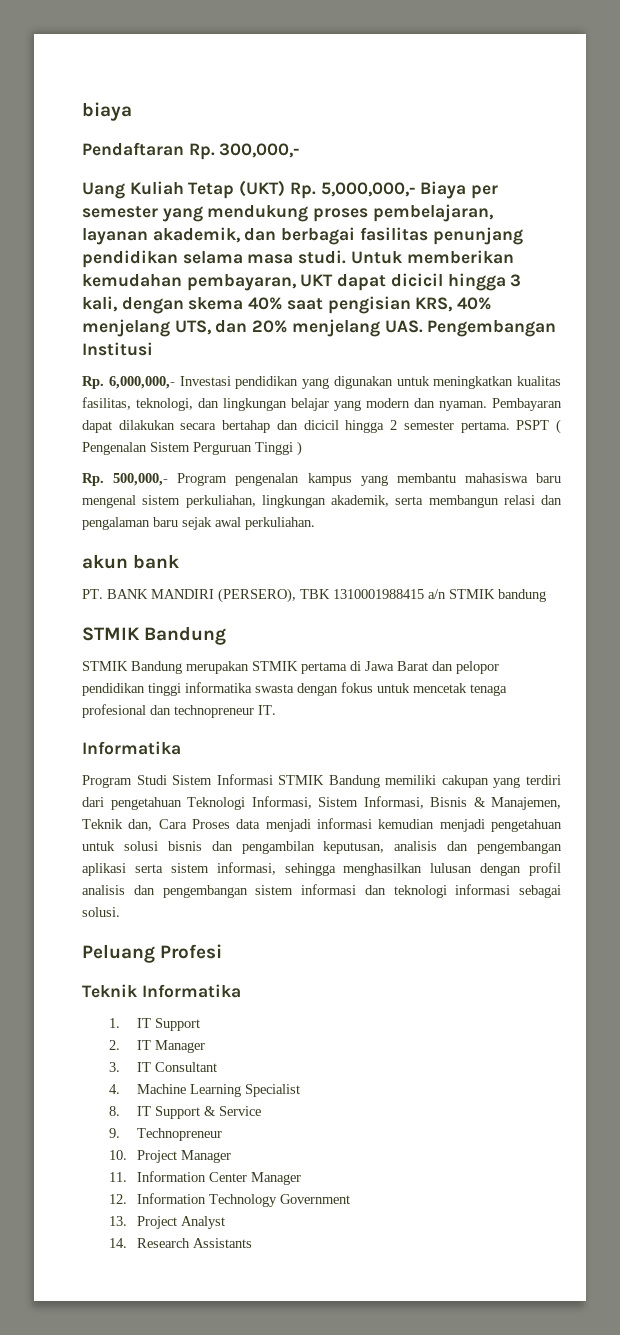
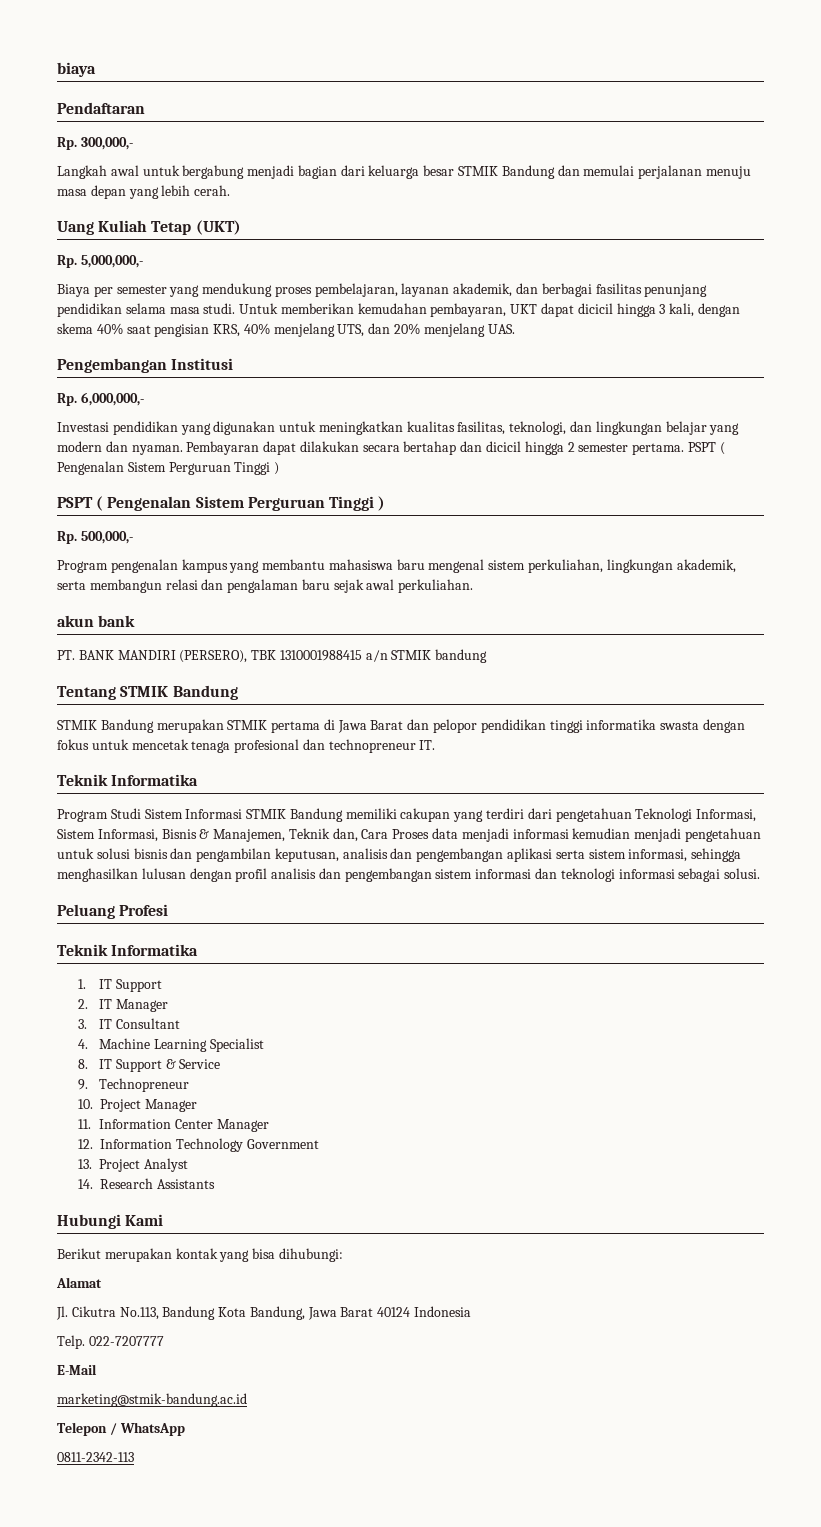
- Pendaftaran Rp. 300,000,-
+ Pendaftaran
+ Rp. 300,000,-
+ Langkah awal untuk bergabung menjadi bagian dari keluarga besar STMIK Bandung dan memulai perjalanan menuju masa depan yang lebih cerah.
- Uang Kuliah Tetap (UKT) Rp. 5,000,000,- Biaya per semester yang mendukung proses pembelajaran, layanan akademik, dan berbagai fasilitas penunjang pendidikan selama masa studi.
+ Uang Kuliah Tetap (UKT)
+ Rp. 5,000,000,-
+ Biaya per semester yang mendukung proses pembelajaran, layanan akademik, dan berbagai fasilitas penunjang pendidikan selama masa studi.
- Untuk memberikan kemudahan pembayaran, UKT dapat dicicil hingga 3 kali, dengan skema 40% saat pengisian KRS, 40% menjelang UTS, dan 20% menjelang UAS. Pengembangan Institusi
+ Untuk memberikan kemudahan pembayaran, UKT dapat dicicil hingga 3 kali, dengan skema 40% saat pengisian KRS, 40% menjelang UTS, dan 20% menjelang UAS.
+ Pengembangan Institusi
- Rp. 6,000,000,- Investasi pendidikan yang digunakan untuk meningkatkan kualitas fasilitas, teknologi, dan lingkungan belajar yang modern dan nyaman.
+ Rp. 6,000,000,-
+ Investasi pendidikan yang digunakan untuk meningkatkan kualitas fasilitas, teknologi, dan lingkungan belajar yang modern dan nyaman.
  Pembayaran dapat dilakukan secara bertahap dan dicicil hingga 2 semester pertama. PSPT ( Pengenalan Sistem Perguruan Tinggi )
+ PSPT ( Pengenalan Sistem Perguruan Tinggi )
- Rp. 500,000,- Program pengenalan kampus yang membantu mahasiswa baru mengenal sistem perkuliahan, lingkungan akademik, serta membangun relasi dan pengalaman baru sejak awal perkuliahan.
+ Rp. 500,000,-
+ Program pengenalan kampus yang membantu mahasiswa baru mengenal sistem perkuliahan, lingkungan akademik, serta membangun relasi dan pengalaman baru sejak awal perkuliahan.
  PT. BANK MANDIRI (PERSERO), TBK 1310001988415 a/n STMIK bandung
- STMIK Bandung
+ Tentang STMIK Bandung
  STMIK Bandung merupakan STMIK pertama di Jawa Barat dan pelopor pendidikan tinggi informatika swasta dengan fokus untuk mencetak tenaga profesional dan technopreneur IT.
- Informatika
+ Teknik Informatika
+ Hubungi Kami
+ Berikut merupakan kontak yang bisa dihubungi:
+ Alamat
+ Jl. Cikutra No.113, Bandung Kota Bandung, Jawa Barat 40124 Indonesia
+ Telp. 022-7207777
+ E-Mail
+ marketing@stmik-bandung.ac.id
+ Telepon / WhatsApp
+ 0811-2342-113

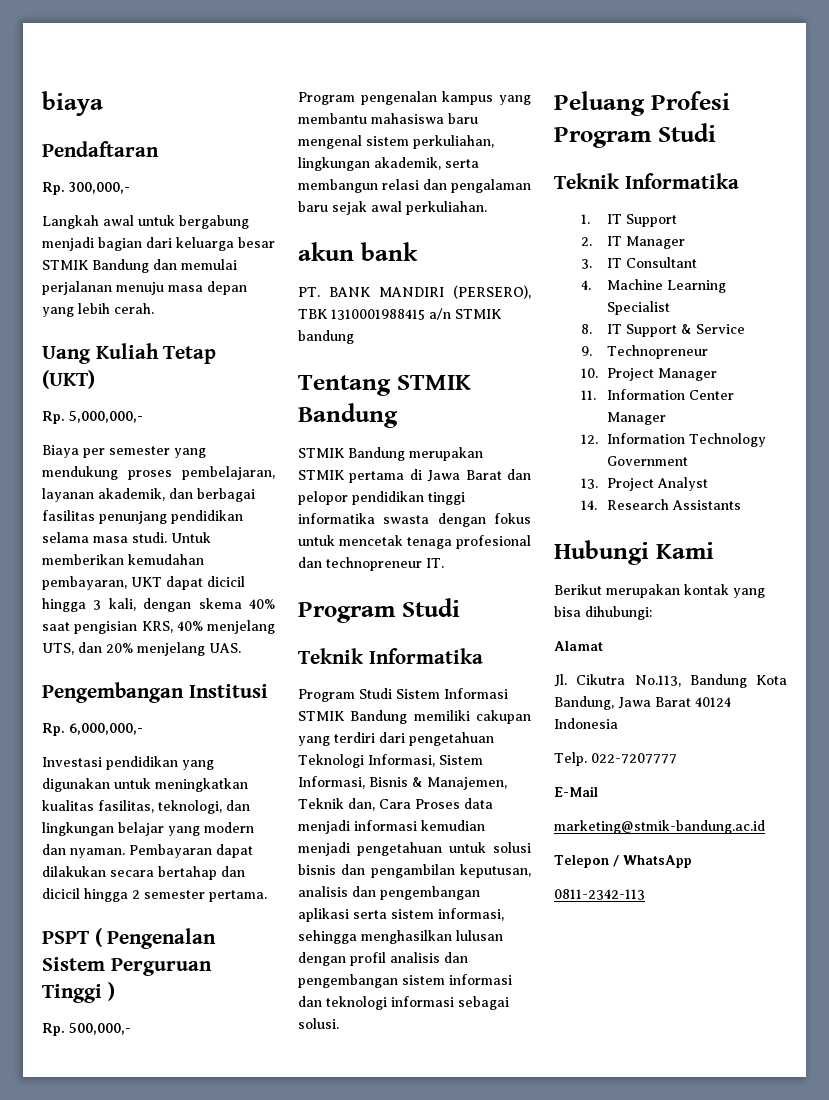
- Pembayaran dapat dilakukan secara bertahap dan dicicil hingga 2 semester pertama. PSPT ( Pengenalan Sistem Perguruan Tinggi )
+ Pembayaran dapat dilakukan secara bertahap dan dicicil hingga 2 semester pertama.
  STMIK Bandung merupakan STMIK pertama di Jawa Barat dan pelopor pendidikan tinggi informatika swasta dengan fokus untuk mencetak tenaga profesional dan technopreneur IT.
+ Program Studi
- Peluang Profesi
+ Peluang Profesi Program Studi

